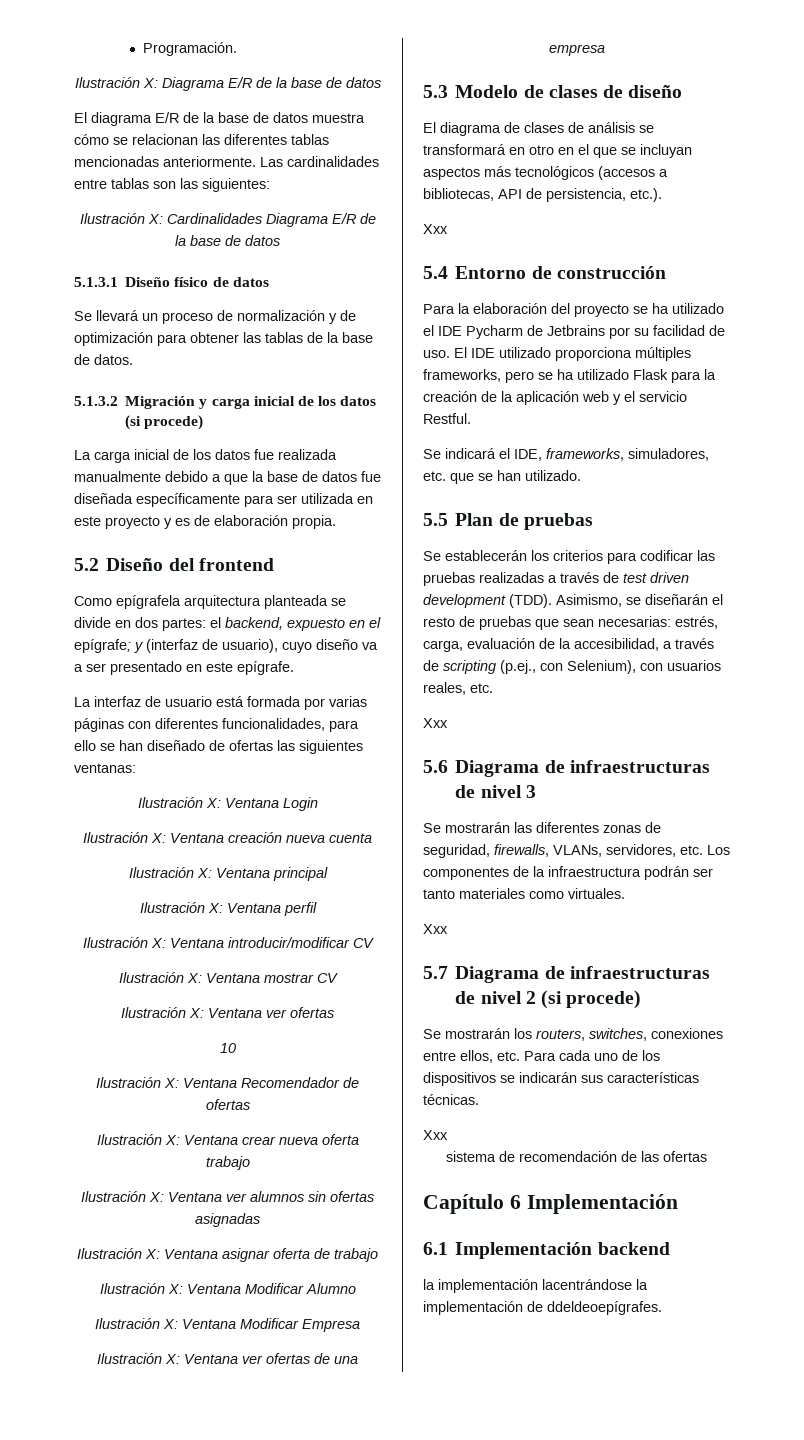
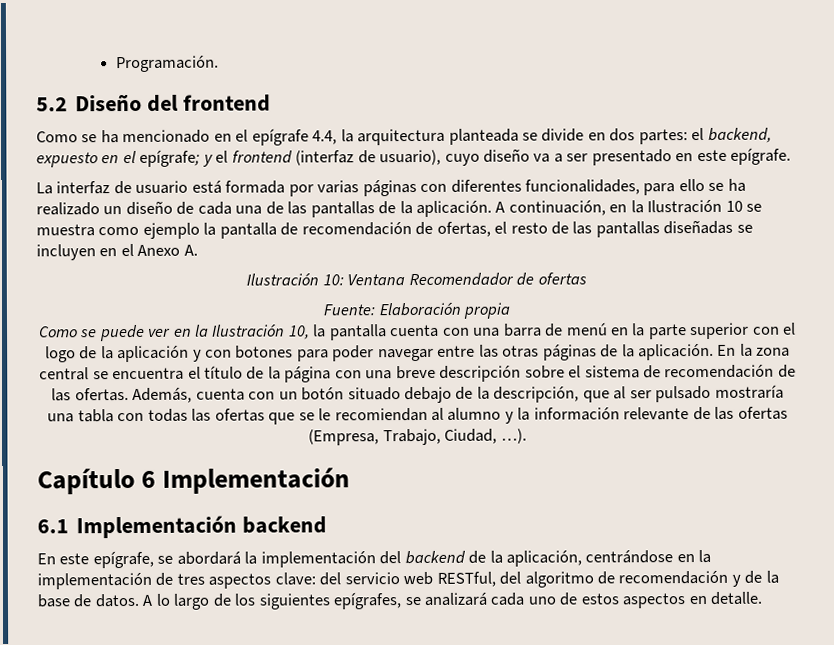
- Ilustración X: Diagrama E/R de la base de datos
- El diagrama E/R de la base de datos muestra cómo se relacionan las diferentes tablas mencionadas anteriormente. Las cardinalidades entre tablas son las siguientes:
- Ilustración X: Cardinalidades Diagrama E/R de la base de datos
- 5.1.3.1 Diseño físico de datos
- Se llevará un proceso de normalización y de optimización para obtener las tablas de la base de datos.
- 5.1.3.2 Migración y carga inicial de los datos (si procede)
- La carga inicial de los datos fue realizada manualmente debido a que la base de datos fue diseñada específicamente para ser utilizada en este proyecto y es de elaboración propia.
- Como epígrafela arquitectura planteada se divide en dos partes: el backend, expuesto en el epígrafe; y (interfaz de usuario), cuyo diseño va a ser presentado en este epígrafe.
+ Como se ha mencionado en el epígrafe 4.4, la arquitectura planteada se divide en dos partes: el backend, expuesto en el epígrafe; y el frontend (interfaz de usuario), cuyo diseño va a ser presentado en este epígrafe.
- La interfaz de usuario está formada por varias páginas con diferentes funcionalidades, para ello se han diseñado de ofertas las siguientes ventanas:
- Ilustración X: Ventana Login
- Ilustración X: Ventana creación nueva cuenta
- Ilustración X: Ventana principal
- Ilustración X: Ventana perfil
- Ilustración X: Ventana introducir/modificar CV
- Ilustración X: Ventana mostrar CV
- Ilustración X: Ventana ver ofertas
- 10
- Ilustración X: Ventana Recomendador de ofertas
- Ilustración X: Ventana crear nueva oferta trabajo
- Ilustración X: Ventana ver alumnos sin ofertas asignadas
- Ilustración X: Ventana asignar oferta de trabajo
- Ilustración X: Ventana Modificar Alumno
- Ilustración X: Ventana Modificar Empresa
- Ilustración X: Ventana ver ofertas de una empresa
- 5.3 Modelo de clases de diseño
- El diagrama de clases de análisis se transformará en otro en el que se incluyan aspectos más tecnológicos (accesos a bibliotecas, API de persistencia, etc.).
- Xxx
- 5.4 Entorno de construcción
- Para la elaboración del proyecto se ha utilizado el IDE Pycharm de Jetbrains por su facilidad de uso. El IDE utilizado proporciona múltiples frameworks, pero se ha utilizado Flask para la creación de la aplicación web y el servicio Restful.
- Se indicará el IDE, frameworks, simuladores, etc. que se han utilizado.
- 5.5 Plan de pruebas
- Se establecerán los criterios para codificar las pruebas realizadas a través de test driven development (TDD). Asimismo, se diseñarán el resto de pruebas que sean necesarias: estrés, carga, evaluación de la accesibilidad, a través de scripting (p.ej., con Selenium), con usuarios reales, etc.
- Xxx
- 5.6 Diagrama de infraestructuras de nivel 3
- Se mostrarán las diferentes zonas de seguridad, firewalls, VLANs, servidores, etc. Los componentes de la infraestructura podrán ser tanto materiales como virtuales.
- Xxx
- 5.7 Diagrama de infraestructuras de nivel 2 (si procede)
- Se mostrarán los routers, switches, conexiones entre ellos, etc. Para cada uno de los dispositivos se indicarán sus características técnicas.
- Xxx
- sistema de recomendación de las ofertas
+ La interfaz de usuario está formada por varias páginas con diferentes funcionalidades, para ello se ha realizado un diseño de cada una de las pantallas de la aplicación. A continuación, en la Ilustración 10 se muestra como ejemplo la pantalla de recomendación de ofertas, el resto de las pantallas diseñadas se incluyen en el Anexo A.
+ Ilustración 10: Ventana Recomendador de ofertas
+ Fuente: Elaboración propia
+ Como se puede ver en la Ilustración 10, la pantalla cuenta con una barra de menú en la parte superior con el logo de la aplicación y con botones para poder navegar entre las otras páginas de la aplicación. En la zona central se encuentra el título de la página con una breve descripción sobre el sistema de recomendación de las ofertas. Además, cuenta con un botón situado debajo de la descripción, que al ser pulsado mostraría una tabla con todas las ofertas que se le recomiendan al alumno y la información relevante de las ofertas (Empresa, Trabajo, Ciudad, …).
- la implementación lacentrándose la implementación de ddeldeoepígrafes.
+ En este epígrafe, se abordará la implementación del backend de la aplicación, centrándose en la implementación de tres aspectos clave: del servicio web RESTful, del algoritmo de recomendación y de la base de datos. A lo largo de los siguientes epígrafes, se analizará cada uno de estos aspectos en detalle.

